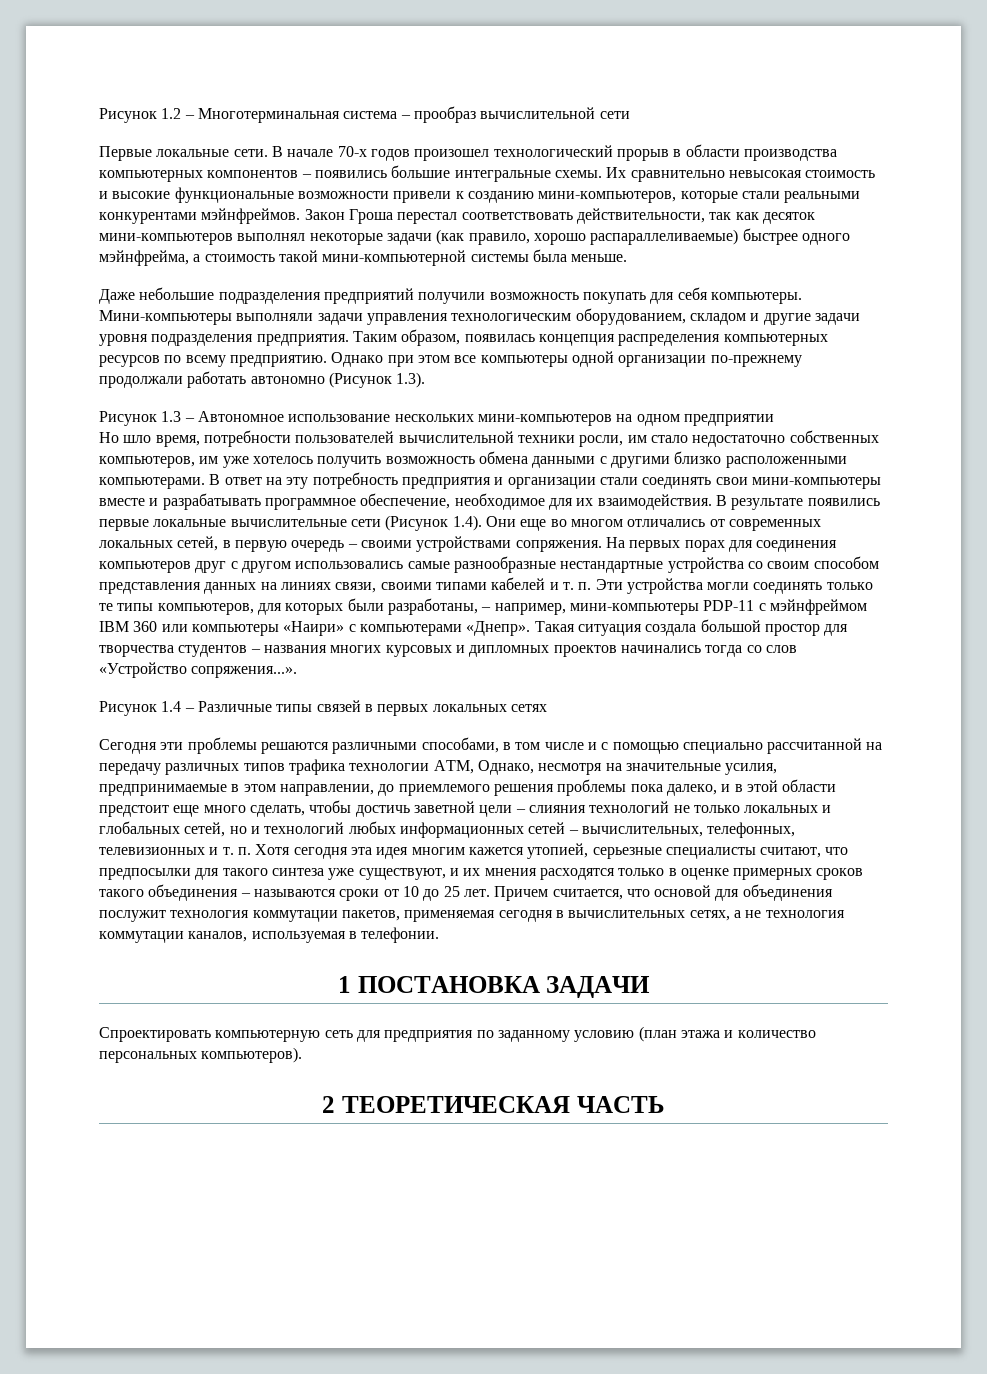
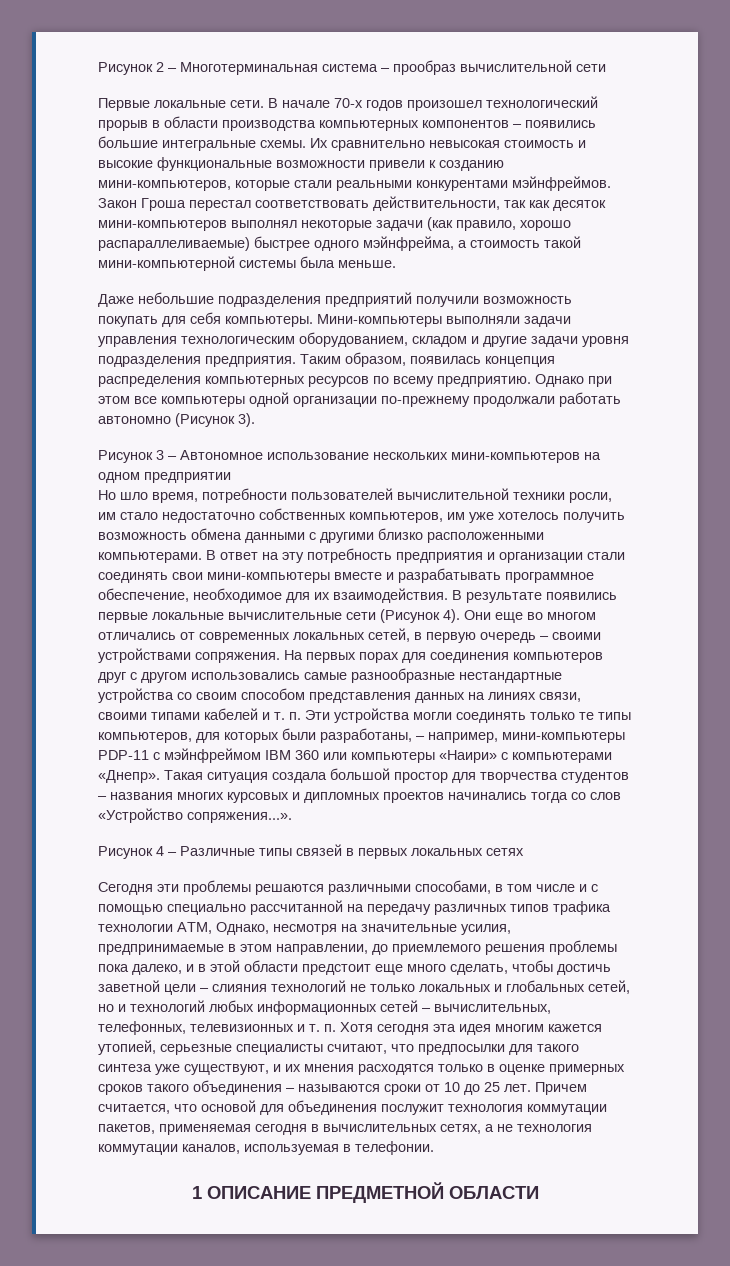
- Рисунок 1.2 – Многотерминальная система – прообраз вычислительной сети
+ Рисунок 2 – Многотерминальная система – прообраз вычислительной сети
- Однако при этом все компьютеры одной организации по-прежнему продолжали работать автономно (Рисунок 1.3).
- Рисунок 1.3 – Автономное использование нескольких мини-компьютеров на одном предприятии
+ Однако при этом все компьютеры одной организации по-прежнему продолжали работать автономно (Рисунок 3).
+ Рисунок 3 – Автономное использование нескольких мини-компьютеров на одном предприятии
- В результате появились первые локальные вычислительные сети (Рисунок 1.4). Они еще во многом отличались от современных локальных сетей, в первую очередь – своими устройствами сопряжения.
+ В результате появились первые локальные вычислительные сети (Рисунок 4). Они еще во многом отличались от современных локальных сетей, в первую очередь – своими устройствами сопряжения.
- Рисунок 1.4 – Различные типы связей в первых локальных сетях
+ Рисунок 4 – Различные типы связей в первых локальных сетях
- 1 ПОСТАНОВКА ЗАДАЧИ
- Спроектировать компьютерную сеть для предприятия по заданному условию (план этажа и количество персональных компьютеров).
- 2 ТЕОРЕТИЧЕСКАЯ ЧАСТЬ
+ 1 ОПИСАНИЕ ПРЕДМЕТНОЙ ОБЛАСТИ

